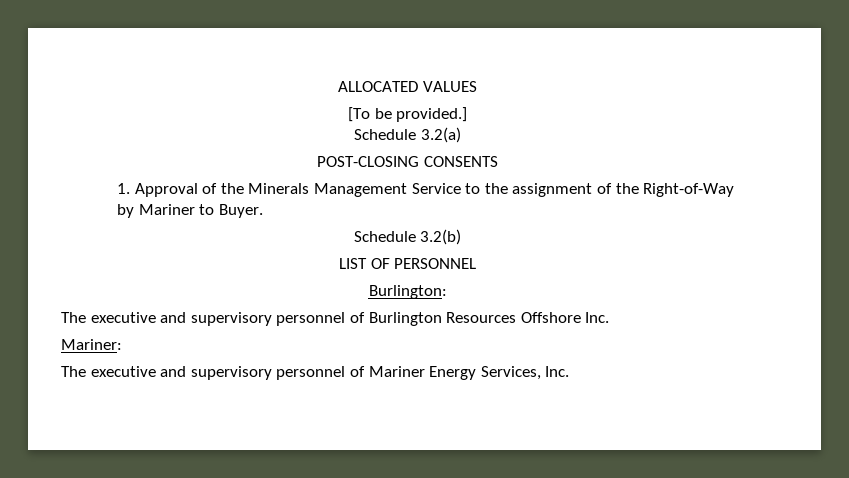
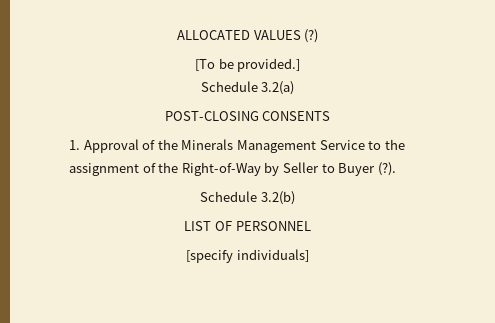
- ALLOCATED VALUES
+ ALLOCATED VALUES (?)
- 1. Approval of the Minerals Management Service to the assignment of the Right-of-Way by Mariner to Buyer.
+ 1. Approval of the Minerals Management Service to the assignment of the Right-of-Way by Seller to Buyer (?).
- Burlington:
- The executive and supervisory personnel of Burlington Resources Offshore Inc.
- Mariner:
- The executive and supervisory personnel of Mariner Energy Services, Inc.
+ [specify individuals]

